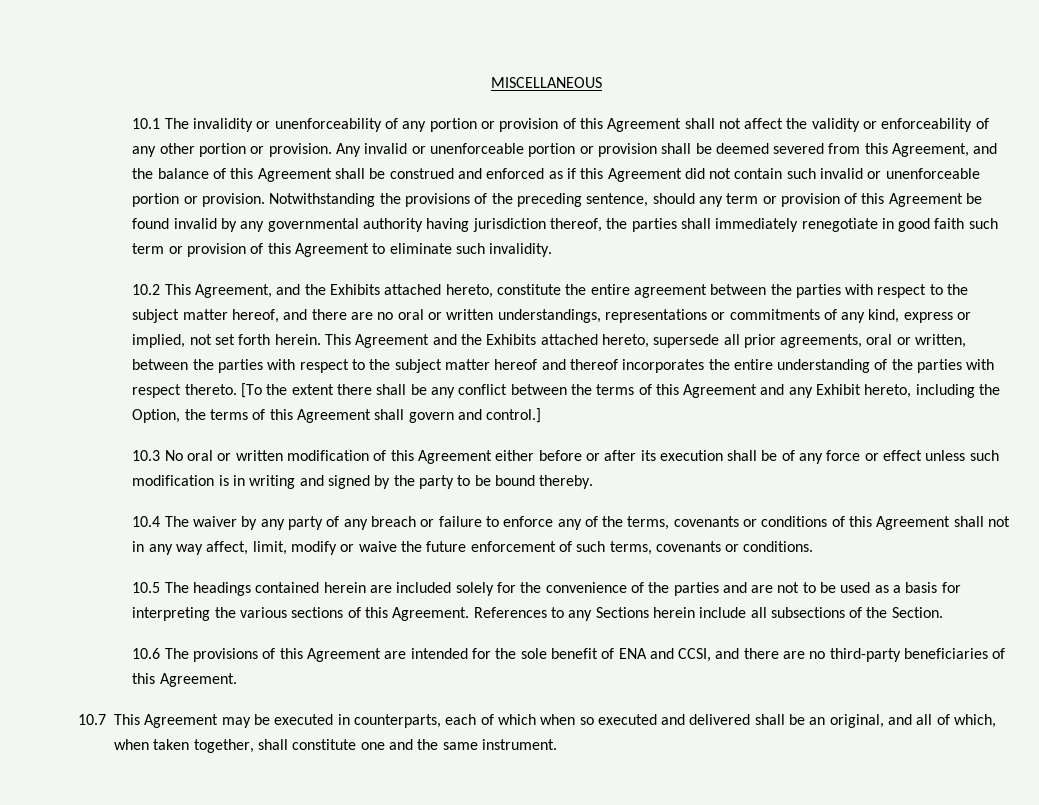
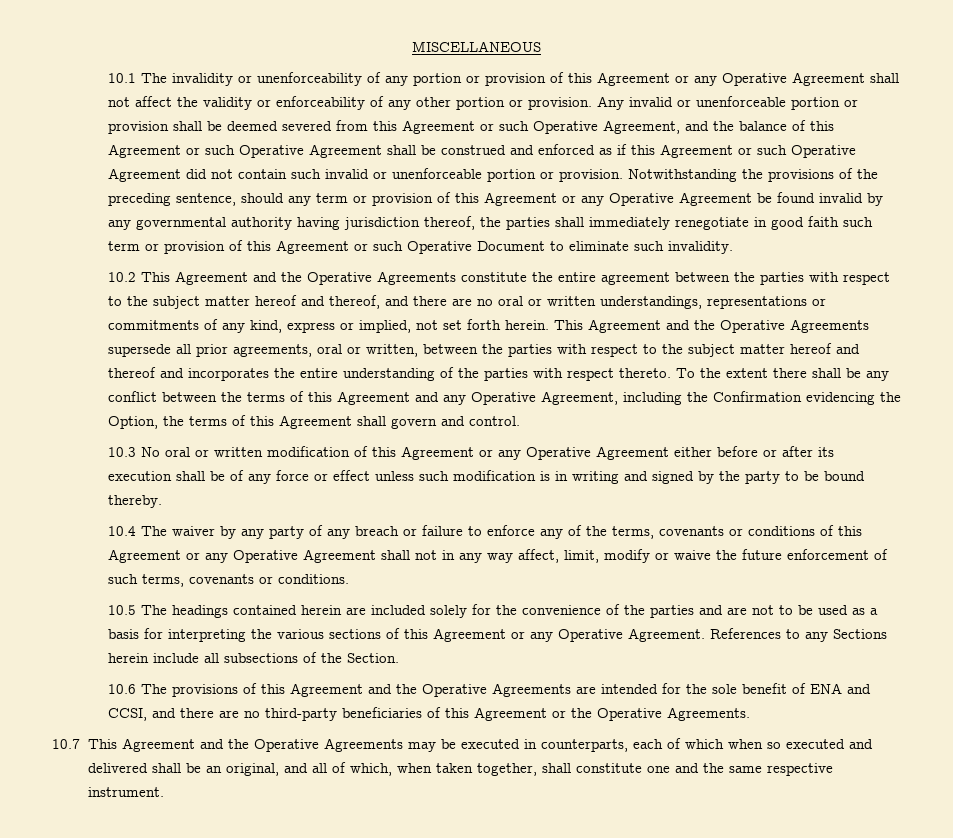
- 10.1 The invalidity or unenforceability of any portion or provision of this Agreement shall not affect the validity or enforceability of any other portion or provision.
+ 10.1 The invalidity or unenforceability of any portion or provision of this Agreement or any Operative Agreement shall not affect the validity or enforceability of any other portion or provision.
- Any invalid or unenforceable portion or provision shall be deemed severed from this Agreement, and the balance of this Agreement shall be construed and enforced as if this Agreement did not contain such invalid or unenforceable portion or provision.
+ Any invalid or unenforceable portion or provision shall be deemed severed from this Agreement or such Operative Agreement, and the balance of this Agreement or such Operative Agreement shall be construed and enforced as if this Agreement or such Operative Agreement did not contain such invalid or unenforceable portion or provision.
- Notwithstanding the provisions of the preceding sentence, should any term or provision of this Agreement be found invalid by any governmental authority having jurisdiction thereof, the parties shall immediately renegotiate in good faith such term or provision of this Agreement to eliminate such invalidity.
+ Notwithstanding the provisions of the preceding sentence, should any term or provision of this Agreement or any Operative Agreement be found invalid by any governmental authority having jurisdiction thereof, the parties shall immediately renegotiate in good faith such term or provision of this Agreement or such Operative Document to eliminate such invalidity.
- 10.2 This Agreement, and the Exhibits attached hereto, constitute the entire agreement between the parties with respect to the subject matter hereof, and there are no oral or written understandings, representations or commitments of any kind, express or implied, not set forth herein.
+ 10.2 This Agreement and the Operative Agreements constitute the entire agreement between the parties with respect to the subject matter hereof and thereof, and there are no oral or written understandings, representations or commitments of any kind, express or implied, not set forth herein.
- This Agreement and the Exhibits attached hereto, supersede all prior agreements, oral or written, between the parties with respect to the subject matter hereof and thereof incorporates the entire understanding of the parties with respect thereto.
+ This Agreement and the Operative Agreements supersede all prior agreements, oral or written, between the parties with respect to the subject matter hereof and thereof and incorporates the entire understanding of the parties with respect thereto.
- [To the extent there shall be any conflict between the terms of this Agreement and any Exhibit hereto, including the Option, the terms of this Agreement shall govern and control.]
+ To the extent there shall be any conflict between the terms of this Agreement and any Operative Agreement, including the Confirmation evidencing the Option, the terms of this Agreement shall govern and control.
- 10.3 No oral or written modification of this Agreement either before or after its execution shall be of any force or effect unless such modification is in writing and signed by the party to be bound thereby.
+ 10.3 No oral or written modification of this Agreement or any Operative Agreement either before or after its execution shall be of any force or effect unless such modification is in writing and signed by the party to be bound thereby.
- 10.4 The waiver by any party of any breach or failure to enforce any of the terms, covenants or conditions of this Agreement shall not in any way affect, limit, modify or waive the future enforcement of such terms, covenants or conditions.
+ 10.4 The waiver by any party of any breach or failure to enforce any of the terms, covenants or conditions of this Agreement or any Operative Agreement shall not in any way affect, limit, modify or waive the future enforcement of such terms, covenants or conditions.
- 10.5 The headings contained herein are included solely for the convenience of the parties and are not to be used as a basis for interpreting the various sections of this Agreement.
+ 10.5 The headings contained herein are included solely for the convenience of the parties and are not to be used as a basis for interpreting the various sections of this Agreement or any Operative Agreement.
- 10.6 The provisions of this Agreement are intended for the sole benefit of ENA and CCSI, and there are no third-party beneficiaries of this Agreement.
+ 10.6 The provisions of this Agreement and the Operative Agreements are intended for the sole benefit of ENA and CCSI, and there are no third-party beneficiaries of this Agreement or the Operative Agreements.
- 10.7 This Agreement may be executed in counterparts, each of which when so executed and delivered shall be an original, and all of which, when taken together, shall constitute one and the same instrument.
+ 10.7 This Agreement and the Operative Agreements may be executed in counterparts, each of which when so executed and delivered shall be an original, and all of which, when taken together, shall constitute one and the same respective instrument.

